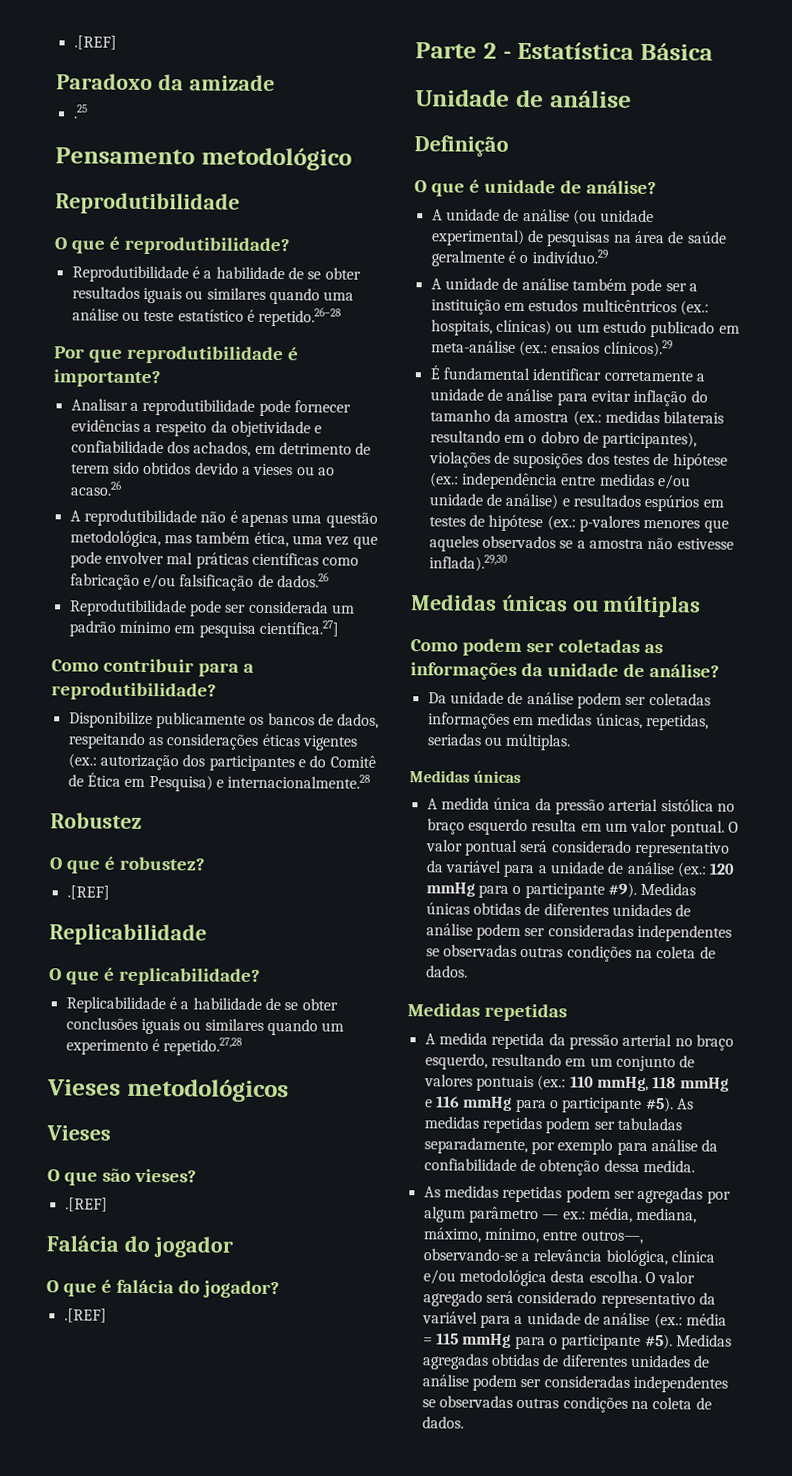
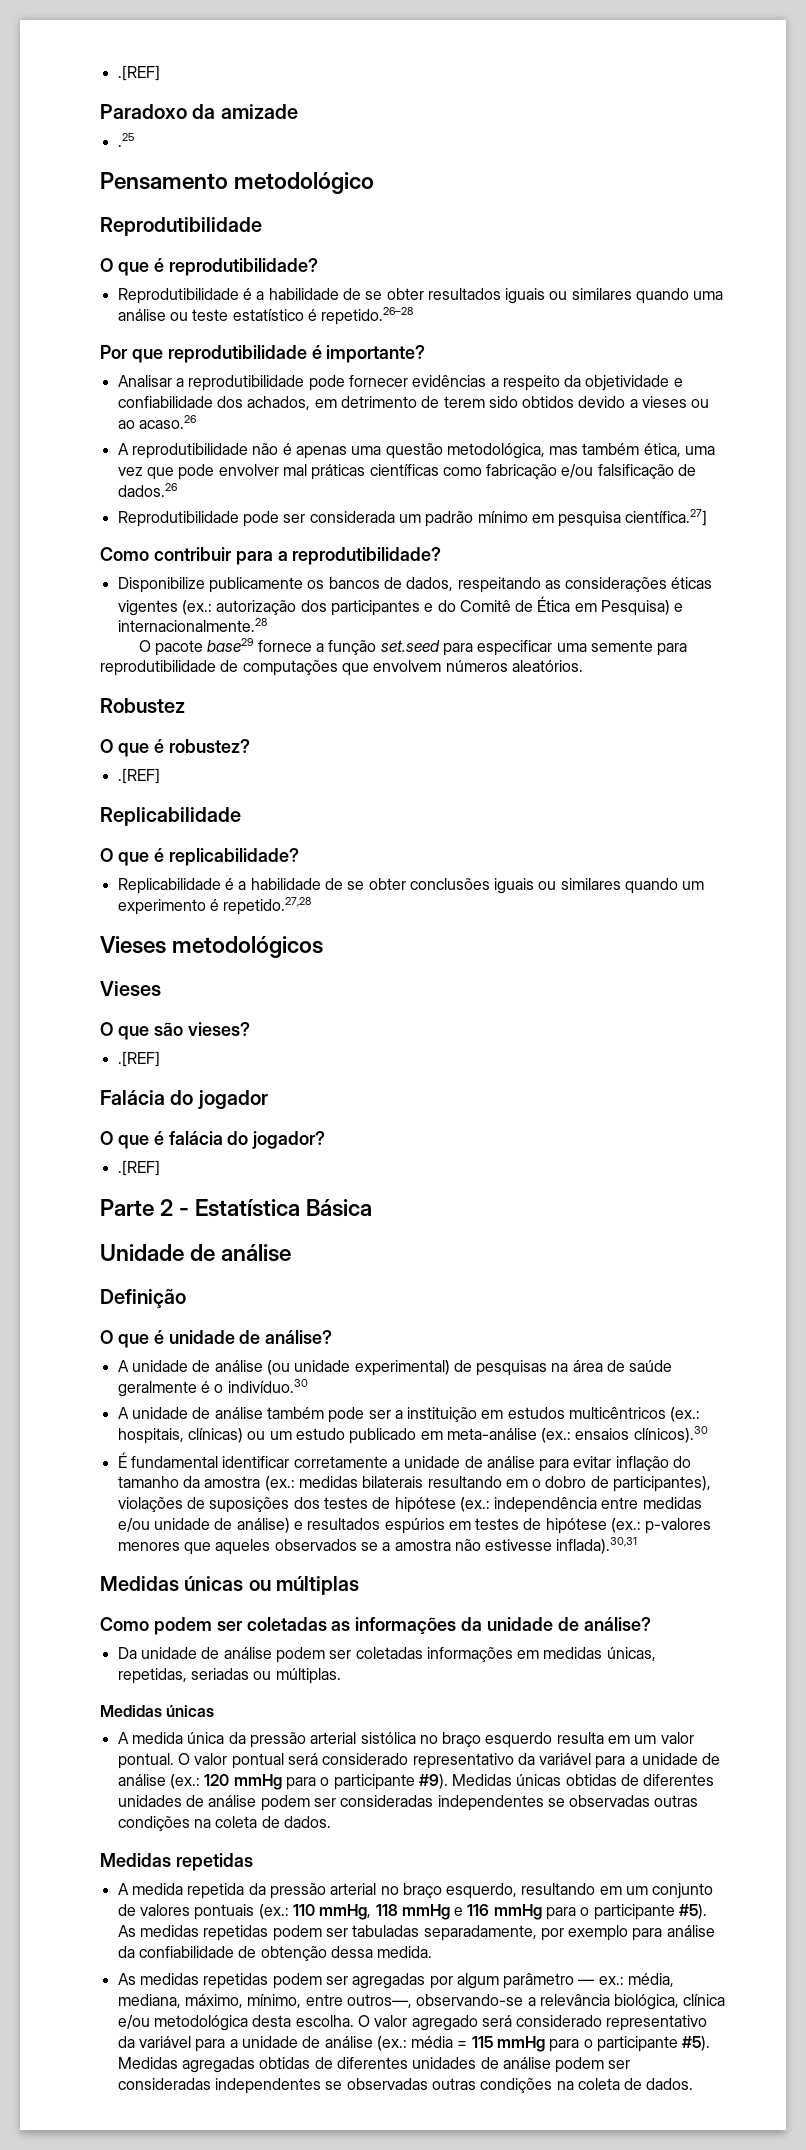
+ O pacote base29 fornece a função set.seed para especificar uma semente para reprodutibilidade de computações que envolvem números aleatórios.
- A unidade de análise (ou unidade experimental) de pesquisas na área de saúde geralmente é o indivíduo.29
+ A unidade de análise (ou unidade experimental) de pesquisas na área de saúde geralmente é o indivíduo.30
- A unidade de análise também pode ser a instituição em estudos multicêntricos (ex.: hospitais, clínicas) ou um estudo publicado em meta-análise (ex.: ensaios clínicos).29
+ A unidade de análise também pode ser a instituição em estudos multicêntricos (ex.: hospitais, clínicas) ou um estudo publicado em meta-análise (ex.: ensaios clínicos).30
- É fundamental identificar corretamente a unidade de análise para evitar inflação do tamanho da amostra (ex.: medidas bilaterais resultando em o dobro de participantes), violações de suposições dos testes de hipótese (ex.: independência entre medidas e/ou unidade de análise) e resultados espúrios em testes de hipótese (ex.: p-valores menores que aqueles observados se a amostra não estivesse inflada).29,30
+ É fundamental identificar corretamente a unidade de análise para evitar inflação do tamanho da amostra (ex.: medidas bilaterais resultando em o dobro de participantes), violações de suposições dos testes de hipótese (ex.: independência entre medidas e/ou unidade de análise) e resultados espúrios em testes de hipótese (ex.: p-valores menores que aqueles observados se a amostra não estivesse inflada).30,31

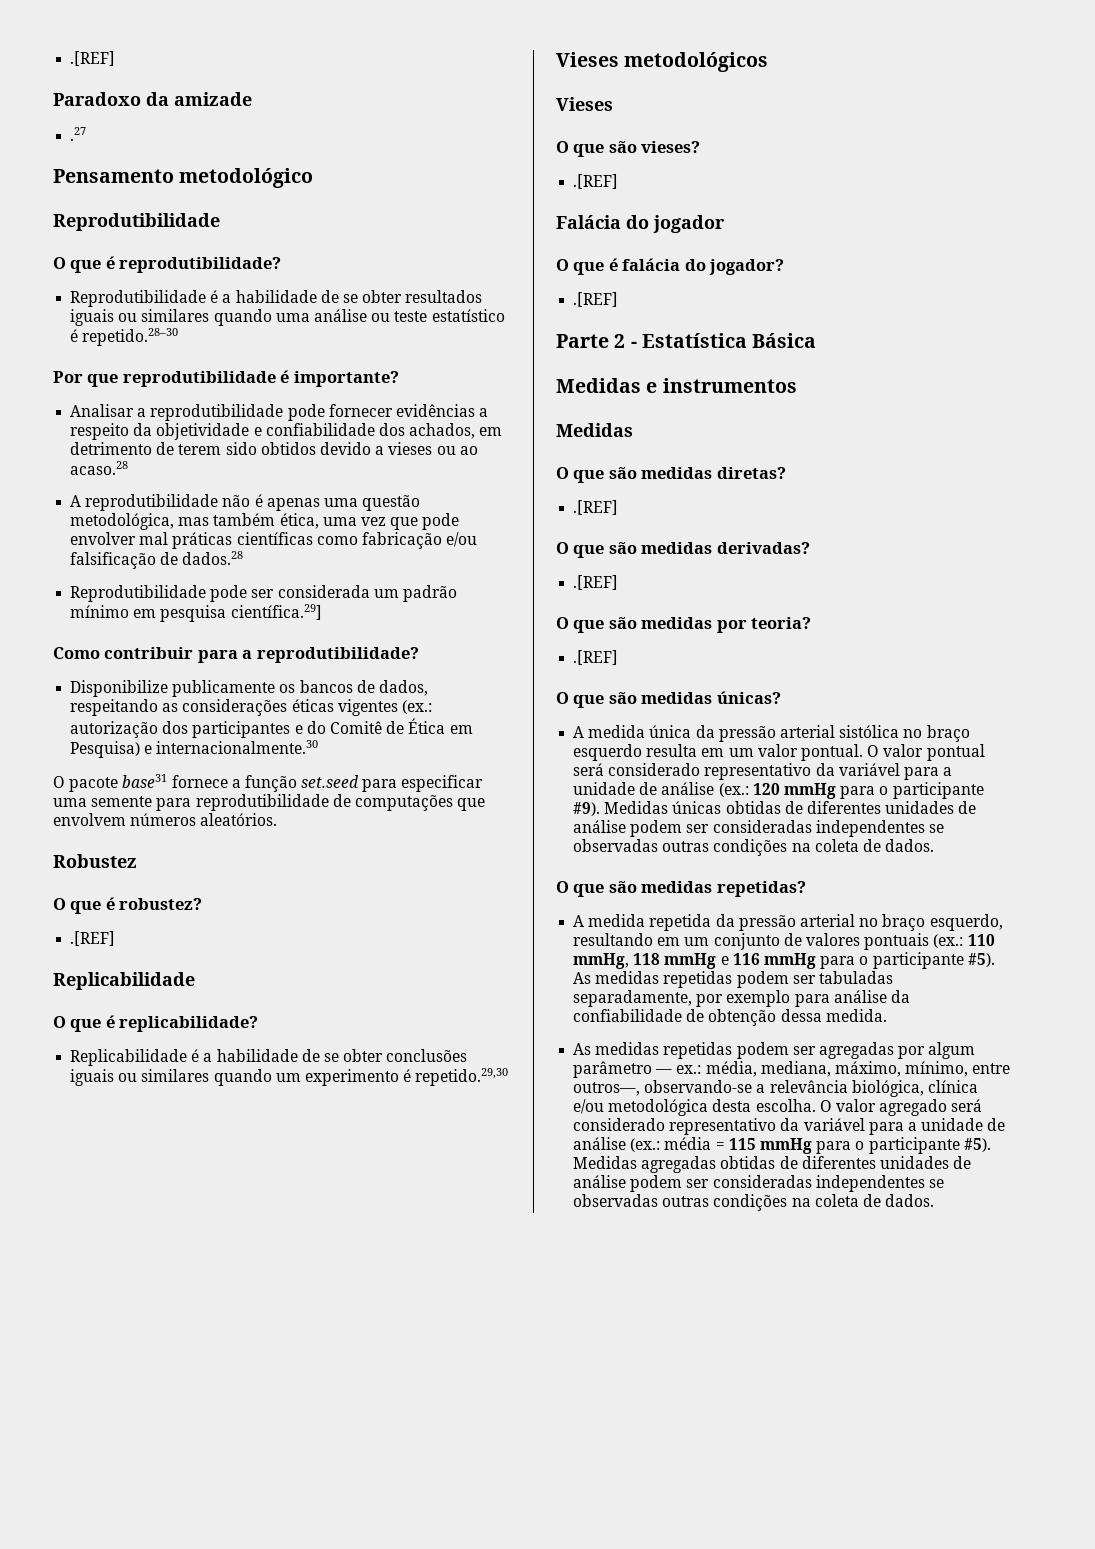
- .25
+ .27
- Reprodutibilidade é a habilidade de se obter resultados iguais ou similares quando uma análise ou teste estatístico é repetido.26–28
+ Reprodutibilidade é a habilidade de se obter resultados iguais ou similares quando uma análise ou teste estatístico é repetido.28–30
- Analisar a reprodutibilidade pode fornecer evidências a respeito da objetividade e confiabilidade dos achados, em detrimento de terem sido obtidos devido a vieses ou ao acaso.26
+ Analisar a reprodutibilidade pode fornecer evidências a respeito da objetividade e confiabilidade dos achados, em detrimento de terem sido obtidos devido a vieses ou ao acaso.28
- A reprodutibilidade não é apenas uma questão metodológica, mas também ética, uma vez que pode envolver mal práticas científicas como fabricação e/ou falsificação de dados.26
+ A reprodutibilidade não é apenas uma questão metodológica, mas também ética, uma vez que pode envolver mal práticas científicas como fabricação e/ou falsificação de dados.28
- Reprodutibilidade pode ser considerada um padrão mínimo em pesquisa científica.27]
+ Reprodutibilidade pode ser considerada um padrão mínimo em pesquisa científica.29]
- Disponibilize publicamente os bancos de dados, respeitando as considerações éticas vigentes (ex.: autorização dos participantes e do Comitê de Ética em Pesquisa) e internacionalmente.28
+ Disponibilize publicamente os bancos de dados, respeitando as considerações éticas vigentes (ex.: autorização dos participantes e do Comitê de Ética em Pesquisa) e internacionalmente.30
- O pacote base29 fornece a função set.seed para especificar uma semente para reprodutibilidade de computações que envolvem números aleatórios.
+ O pacote base31 fornece a função set.seed para especificar uma semente para reprodutibilidade de computações que envolvem números aleatórios.
- Replicabilidade é a habilidade de se obter conclusões iguais ou similares quando um experimento é repetido.27,28
+ Replicabilidade é a habilidade de se obter conclusões iguais ou similares quando um experimento é repetido.29,30
- Unidade de análise
- Definição
- O que é unidade de análise?
- A unidade de análise (ou unidade experimental) de pesquisas na área de saúde geralmente é o indivíduo.30
- A unidade de análise também pode ser a instituição em estudos multicêntricos (ex.: hospitais, clínicas) ou um estudo publicado em meta-análise (ex.: ensaios clínicos).30
- É fundamental identificar corretamente a unidade de análise para evitar inflação do tamanho da amostra (ex.: medidas bilaterais resultando em o dobro de participantes), violações de suposições dos testes de hipótese (ex.: independência entre medidas e/ou unidade de análise) e resultados espúrios em testes de hipótese (ex.: p-valores menores que aqueles observados se a amostra não estivesse inflada).30,31
- Medidas únicas ou múltiplas
- Como podem ser coletadas as informações da unidade de análise?
- Da unidade de análise podem ser coletadas informações em medidas únicas, repetidas, seriadas ou múltiplas.
- Medidas únicas
+ Medidas e instrumentos
+ Medidas
+ O que são medidas diretas?
+ .[REF]
+ O que são medidas derivadas?
+ .[REF]
+ O que são medidas por teoria?
+ .[REF]
+ O que são medidas únicas?
- Medidas repetidas
+ O que são medidas repetidas?

